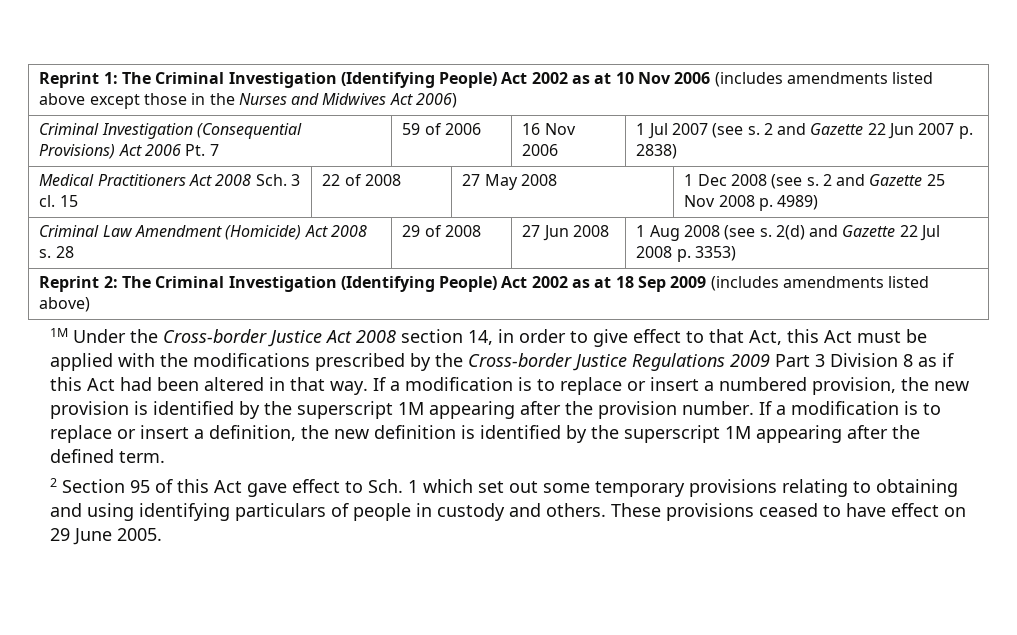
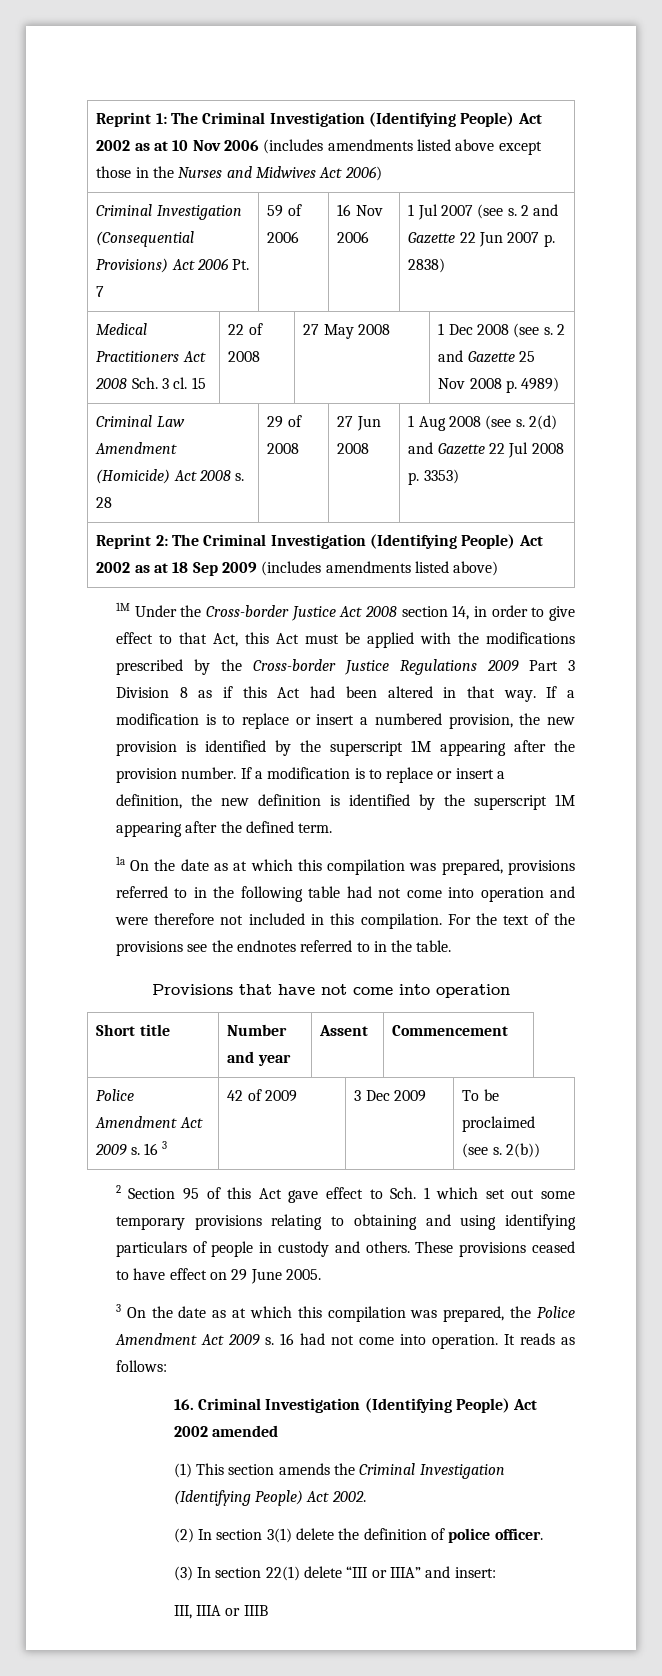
+ 1a On the date as at which this compilation was prepared, provisions referred to in the following table had not come into operation and were therefore not included in this compilation. For the text of the provisions see the endnotes referred to in the table.
+ Provisions that have not come into operation
+ Short title | Number and year | Assent | Commencement
+ Police Amendment Act 2009 s. 16 3 | 42 of 2009 | 3 Dec 2009 | To be proclaimed (see s. 2(b))
+ 3 On the date as at which this compilation was prepared, the Police Amendment Act 2009 s. 16 had not come into operation. It reads as follows:
+ 16. Criminal Investigation (Identifying People) Act 2002 amended
+ (1) This section amends the Criminal Investigation (Identifying People) Act 2002.
+ (2) In section 3(1) delete the definition of police officer.
+ (3) In section 22(1) delete “III or IIIA” and insert:
+ III, IIIA or IIIB

